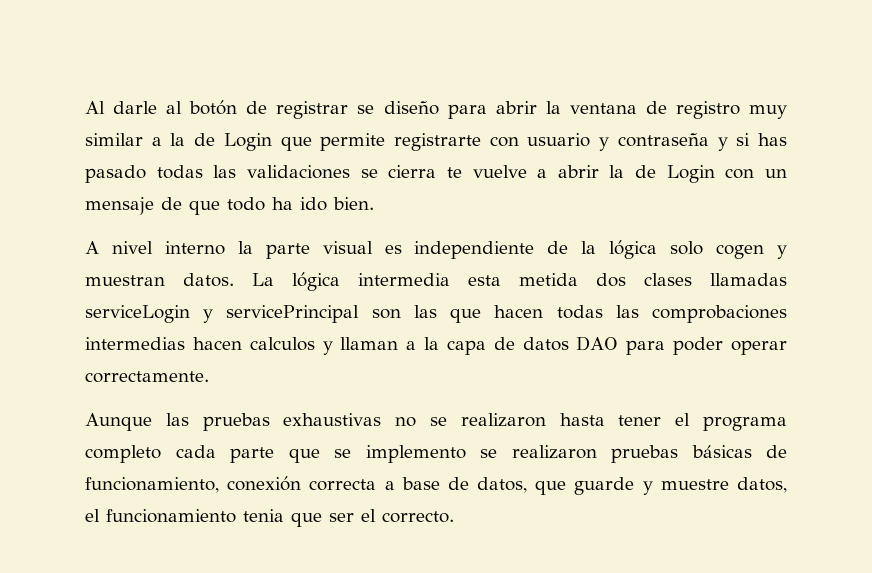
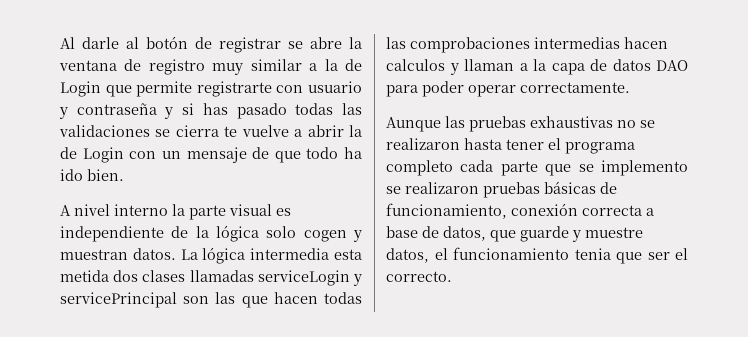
- Al darle al botón de registrar se diseño para abrir la ventana de registro muy similar a la de Login que permite registrarte con usuario y contraseña y si has pasado todas las validaciones se cierra te vuelve a abrir la de Login con un mensaje de que todo ha ido bien.
+ Al darle al botón de registrar se abre la ventana de registro muy similar a la de Login que permite registrarte con usuario y contraseña y si has pasado todas las validaciones se cierra te vuelve a abrir la de Login con un mensaje de que todo ha ido bien.

